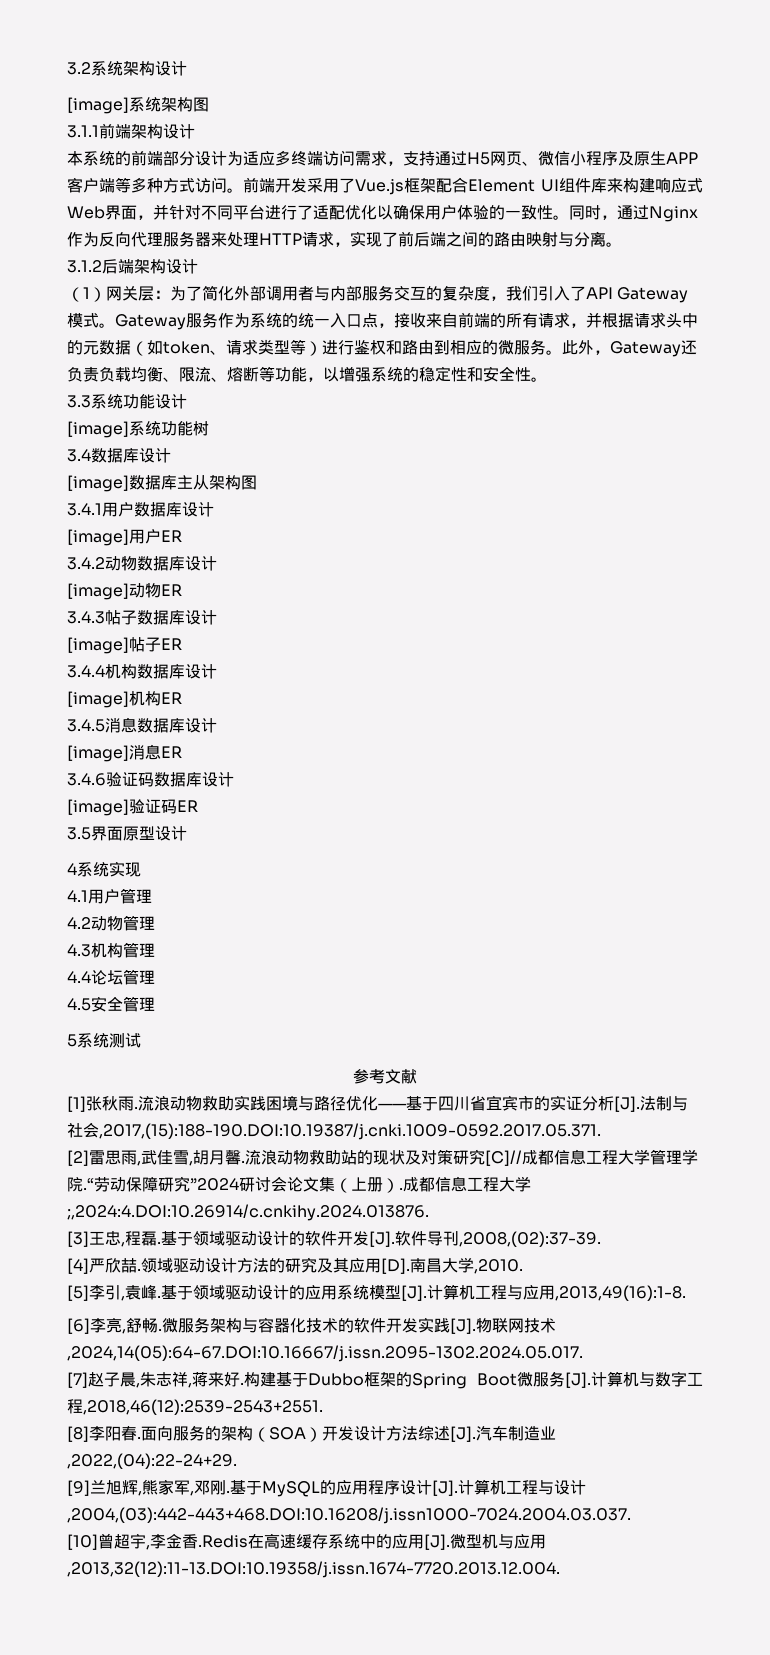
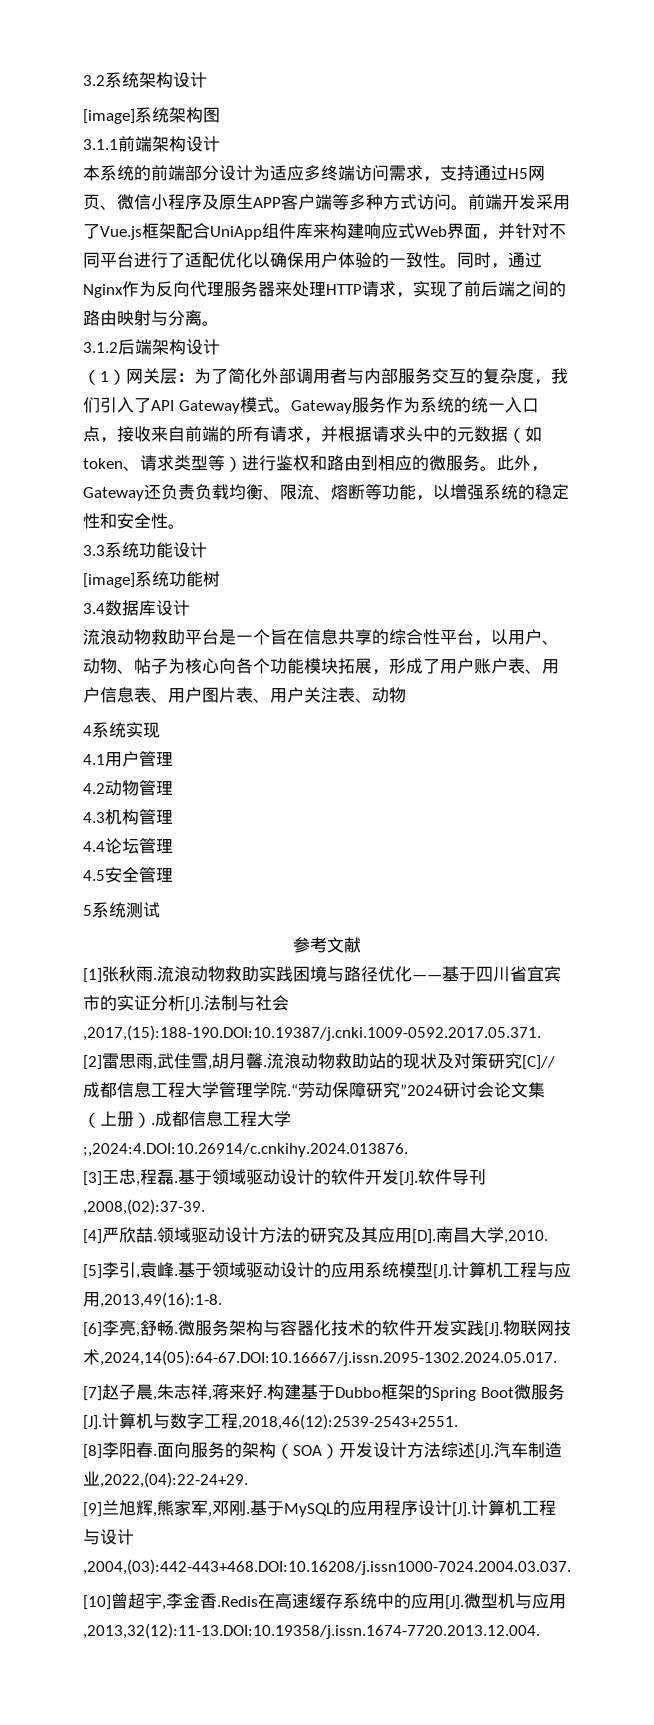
- 前端开发采用了Vue.js框架配合Element UI组件库来构建响应式Web界面，并针对不同平台进行了适配优化以确保用户体验的一致性。
+ 前端开发采用了Vue.js框架配合UniApp组件库来构建响应式Web界面，并针对不同平台进行了适配优化以确保用户体验的一致性。
- [image]数据库主从架构图
- 3.4.1用户数据库设计
- [image]用户ER
- 3.4.2动物数据库设计
- [image]动物ER
- 3.4.3帖子数据库设计
- [image]帖子ER
- 3.4.4机构数据库设计
- [image]机构ER
- 3.4.5消息数据库设计
- [image]消息ER
- 3.4.6验证码数据库设计
- [image]验证码ER
- 3.5界面原型设计
+ 流浪动物救助平台是一个旨在信息共享的综合性平台，以用户、动物、帖子为核心向各个功能模块拓展，形成了用户账户表、用户信息表、用户图片表、用户关注表、动物

